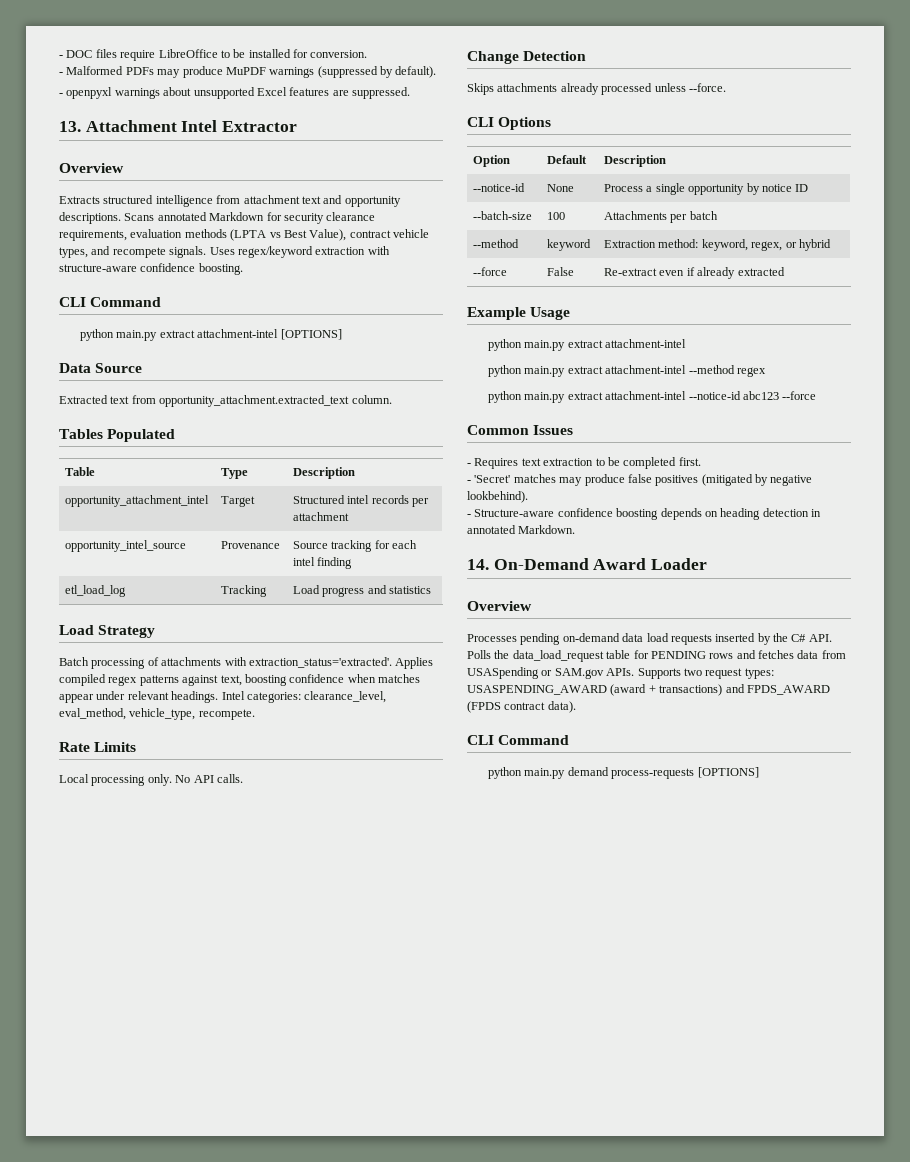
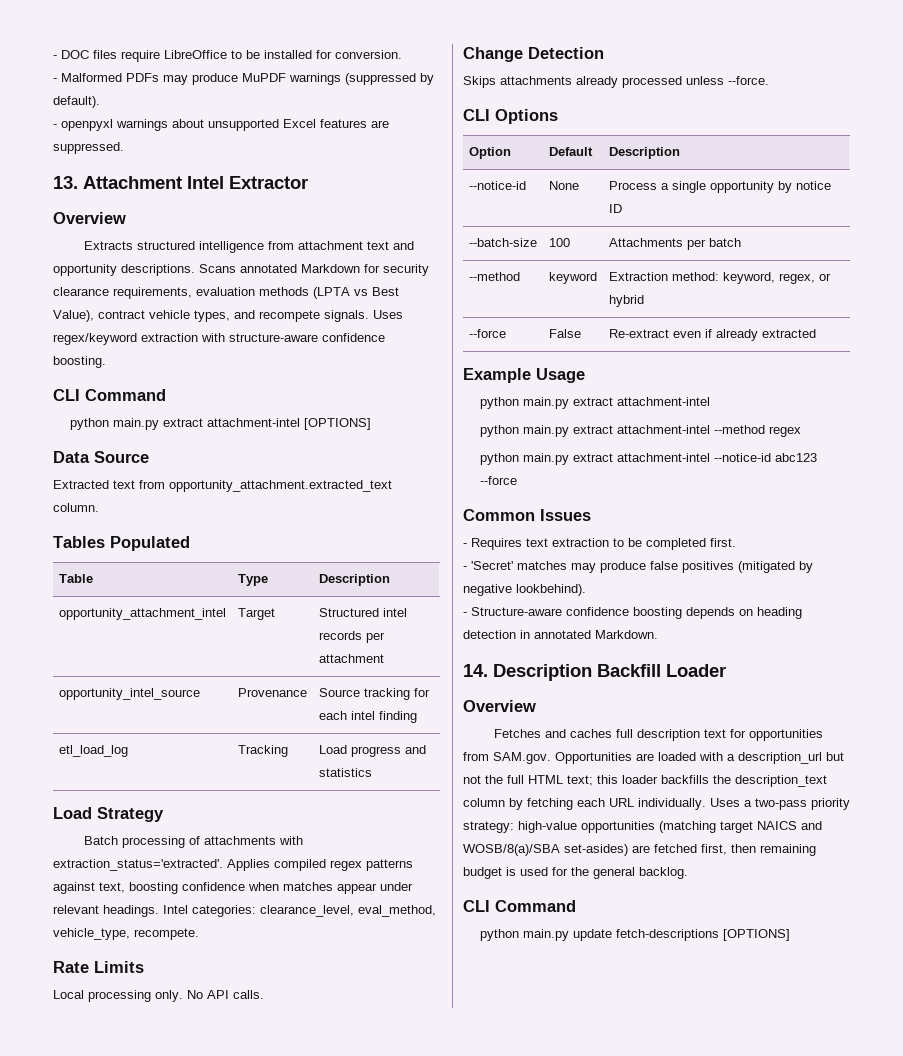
- 14. On-Demand Award Loader
+ 14. Description Backfill Loader
- Processes pending on-demand data load requests inserted by the C# API. Polls the data_load_request table for PENDING rows and fetches data from USASpending or SAM.gov APIs. Supports two request types: USASPENDING_AWARD (award + transactions) and FPDS_AWARD (FPDS contract data).
+ Fetches and caches full description text for opportunities from SAM.gov. Opportunities are loaded with a description_url but not the full HTML text; this loader backfills the description_text column by fetching each URL individually. Uses a two-pass priority strategy: high-value opportunities (matching target NAICS and WOSB/8(a)/SBA set-asides) are fetched first, then remaining budget is used for the general backlog.
  CLI Command
- python main.py demand process-requests [OPTIONS]
+ python main.py update fetch-descriptions [OPTIONS]

